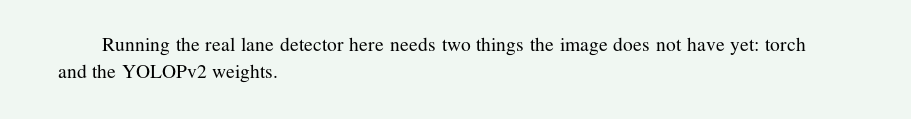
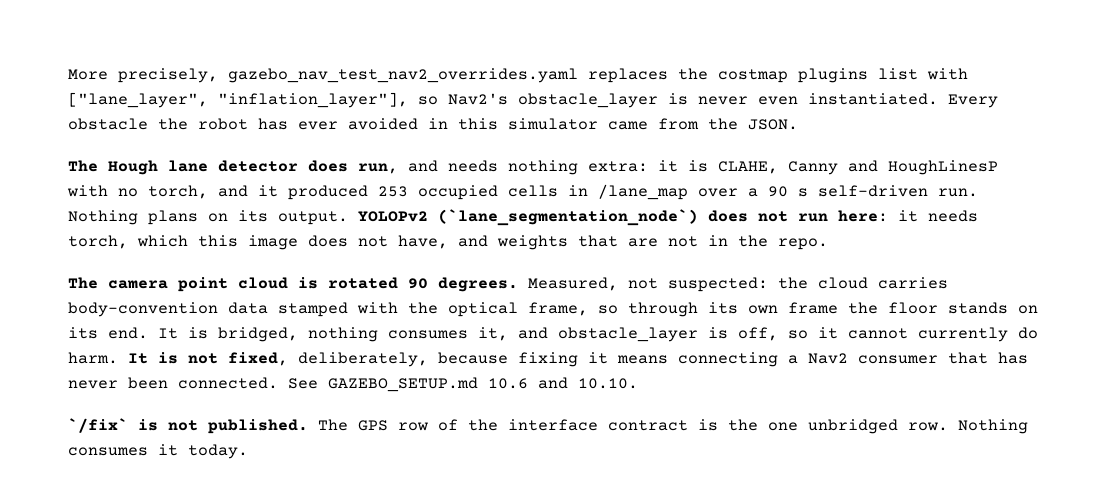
- Running the real lane detector here needs two things the image does not have yet: torch and the YOLOPv2 weights.
+ More precisely, gazebo_nav_test_nav2_overrides.yaml replaces the costmap plugins list with ["lane_layer", "inflation_layer"], so Nav2's obstacle_layer is never even instantiated. Every obstacle the robot has ever avoided in this simulator came from the JSON.
+ The Hough lane detector does run, and needs nothing extra: it is CLAHE, Canny and HoughLinesP with no torch, and it produced 253 occupied cells in /lane_map over a 90 s self-driven run. Nothing plans on its output. YOLOPv2 (`lane_segmentation_node`) does not run here: it needs torch, which this image does not have, and weights that are not in the repo.
+ The camera point cloud is rotated 90 degrees. Measured, not suspected: the cloud carries body-convention data stamped with the optical frame, so through its own frame the floor stands on its end. It is bridged, nothing consumes it, and obstacle_layer is off, so it cannot currently do harm. It is not fixed, deliberately, because fixing it means connecting a Nav2 consumer that has never been connected. See GAZEBO_SETUP.md 10.6 and 10.10.
+ `/fix` is not published. The GPS row of the interface contract is the one unbridged row. Nothing consumes it today.

